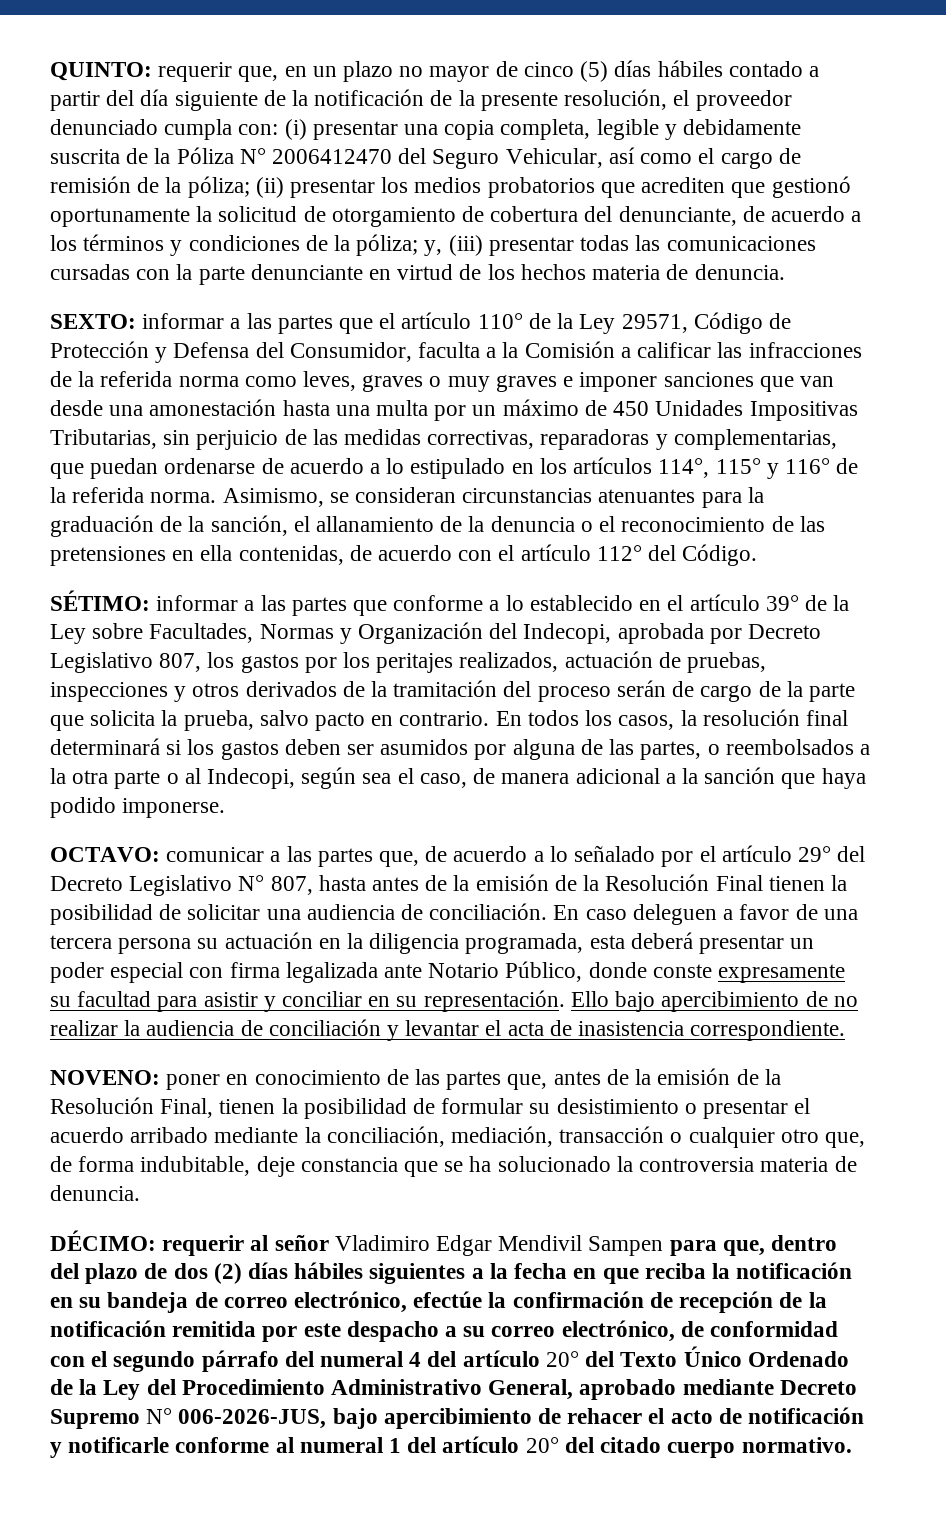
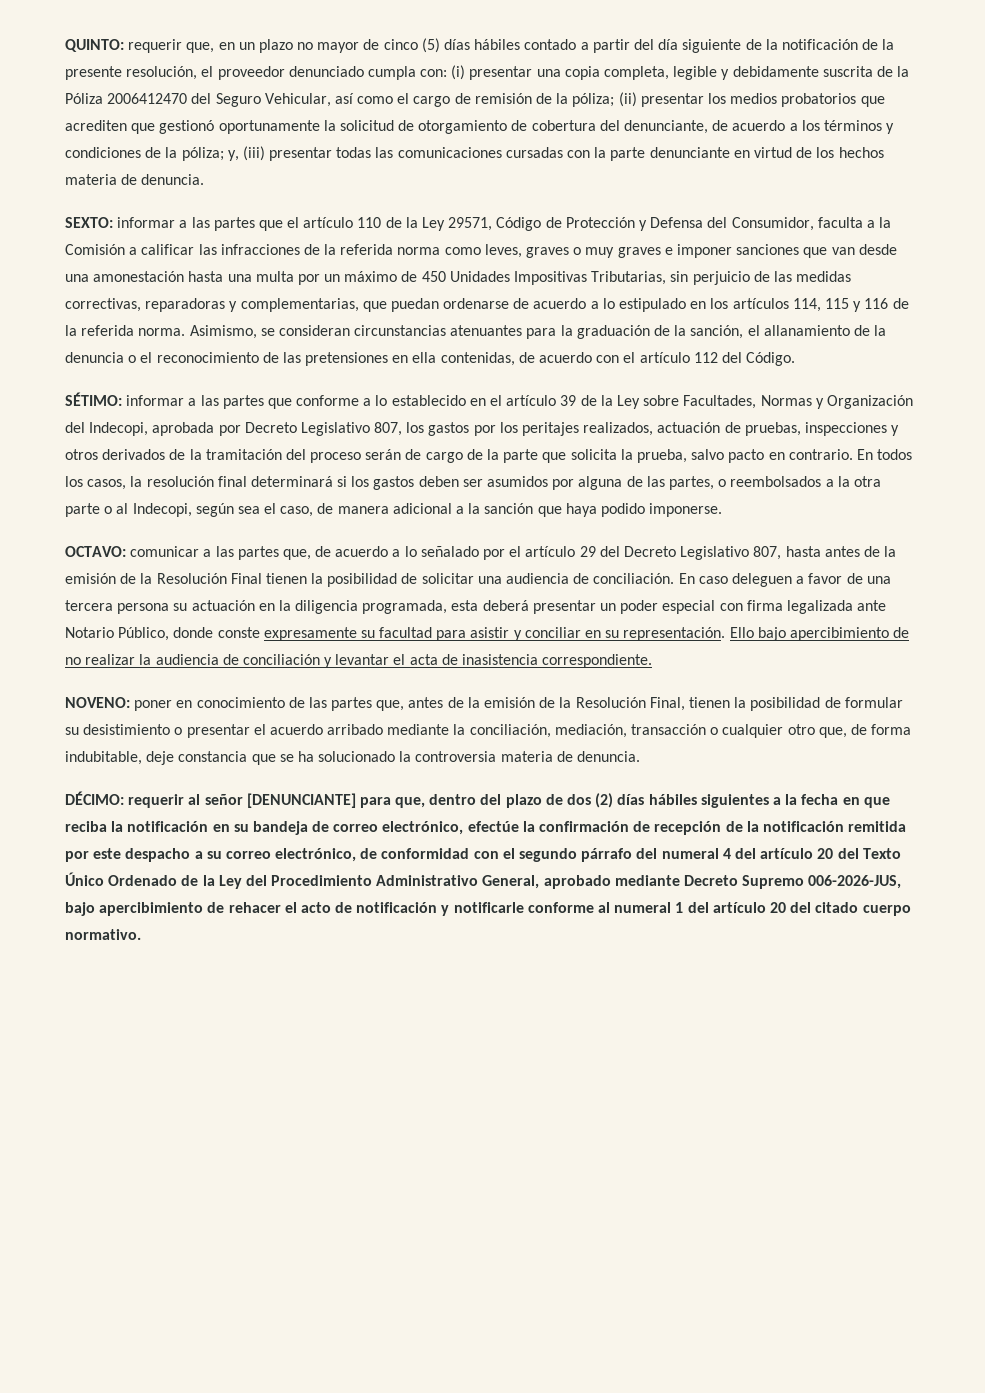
- (i) presentar una copia completa, legible y debidamente suscrita de la Póliza N° 2006412470 del Seguro Vehicular, así como el cargo de remisión de la póliza;
+ (i) presentar una copia completa, legible y debidamente suscrita de la Póliza 2006412470 del Seguro Vehicular, así como el cargo de remisión de la póliza;
- informar a las partes que el artículo 110° de la Ley 29571, Código de Protección y Defensa del Consumidor, faculta a la Comisión a calificar las infracciones de la referida norma como leves, graves o muy graves e imponer sanciones que van desde una amonestación hasta una multa por un máximo de 450 Unidades Impositivas Tributarias, sin perjuicio de las medidas correctivas, reparadoras y complementarias, que puedan ordenarse de acuerdo a lo estipulado en los artículos 114°, 115° y 116° de la referida norma.
+ informar a las partes que el artículo 110 de la Ley 29571, Código de Protección y Defensa del Consumidor, faculta a la Comisión a calificar las infracciones de la referida norma como leves, graves o muy graves e imponer sanciones que van desde una amonestación hasta una multa por un máximo de 450 Unidades Impositivas Tributarias, sin perjuicio de las medidas correctivas, reparadoras y complementarias, que puedan ordenarse de acuerdo a lo estipulado en los artículos 114, 115 y 116 de la referida norma.
- Asimismo, se consideran circunstancias atenuantes para la graduación de la sanción, el allanamiento de la denuncia o el reconocimiento de las pretensiones en ella contenidas, de acuerdo con el artículo 112° del Código.
+ Asimismo, se consideran circunstancias atenuantes para la graduación de la sanción, el allanamiento de la denuncia o el reconocimiento de las pretensiones en ella contenidas, de acuerdo con el artículo 112 del Código.
- SÉTIMO: informar a las partes que conforme a lo establecido en el artículo 39° de la Ley sobre Facultades, Normas y Organización del Indecopi, aprobada por Decreto Legislativo 807, los gastos por los peritajes realizados, actuación de pruebas, inspecciones y otros derivados de la tramitación del proceso serán de cargo de la parte que solicita la prueba, salvo pacto en contrario.
+ SÉTIMO: informar a las partes que conforme a lo establecido en el artículo 39 de la Ley sobre Facultades, Normas y Organización del Indecopi, aprobada por Decreto Legislativo 807, los gastos por los peritajes realizados, actuación de pruebas, inspecciones y otros derivados de la tramitación del proceso serán de cargo de la parte que solicita la prueba, salvo pacto en contrario.
- OCTAVO: comunicar a las partes que, de acuerdo a lo señalado por el artículo 29° del Decreto Legislativo N° 807, hasta antes de la emisión de la Resolución Final tienen la posibilidad de solicitar una audiencia de conciliación.
+ OCTAVO: comunicar a las partes que, de acuerdo a lo señalado por el artículo 29 del Decreto Legislativo 807, hasta antes de la emisión de la Resolución Final tienen la posibilidad de solicitar una audiencia de conciliación.
- requerir al señor Vladimiro Edgar Mendivil Sampen para que, dentro del plazo de dos (2) días hábiles siguientes a la fecha en que reciba la notificación en su bandeja de correo electrónico, efectúe la confirmación de recepción de la notificación remitida por este despacho a su correo electrónico, de conformidad con el segundo párrafo del numeral 4 del artículo 20° del Texto Único Ordenado de la Ley del Procedimiento Administrativo General, aprobado mediante Decreto Supremo N° 006-2026-JUS, bajo apercibimiento de rehacer el acto de notificación y notificarle conforme al numeral 1 del artículo 20° del citado cuerpo normativo.
+ requerir al señor [DENUNCIANTE] para que, dentro del plazo de dos (2) días hábiles siguientes a la fecha en que reciba la notificación en su bandeja de correo electrónico, efectúe la confirmación de recepción de la notificación remitida por este despacho a su correo electrónico, de conformidad con el segundo párrafo del numeral 4 del artículo 20 del Texto Único Ordenado de la Ley del Procedimiento Administrativo General, aprobado mediante Decreto Supremo 006-2026-JUS, bajo apercibimiento de rehacer el acto de notificación y notificarle conforme al numeral 1 del artículo 20 del citado cuerpo normativo.

